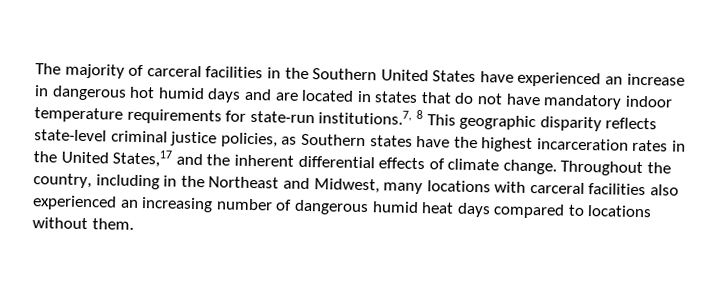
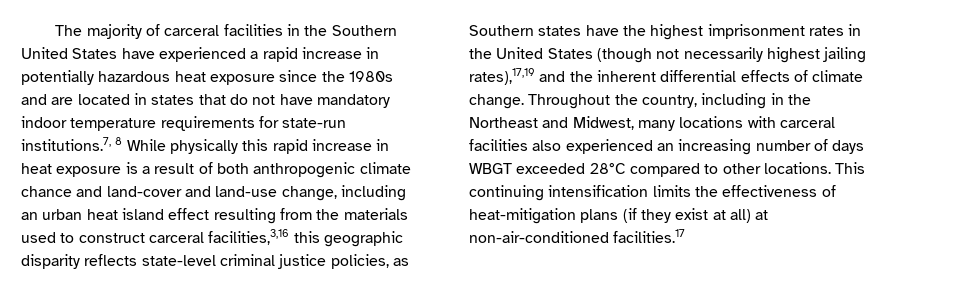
- The majority of carceral facilities in the Southern United States have experienced an increase in dangerous hot humid days and are located in states that do not have mandatory indoor temperature requirements for state-run institutions.7, 8 This geographic disparity reflects state-level criminal justice policies, as Southern states have the highest incarceration rates in the United States,17 and the inherent differential effects of climate change.
+ The majority of carceral facilities in the Southern United States have experienced a rapid increase in potentially hazardous heat exposure since the 1980s and are located in states that do not have mandatory indoor temperature requirements for state-run institutions.7, 8 While physically this rapid increase in heat exposure is a result of both anthropogenic climate chance and land-cover and land-use change, including an urban heat island effect resulting from the materials used to construct carceral facilities,3,16 this geographic disparity reflects state-level criminal justice policies, as Southern states have the highest imprisonment rates in the United States (though not necessarily highest jailing rates),17,19 and the inherent differential effects of climate change.
- Throughout the country, including in the Northeast and Midwest, many locations with carceral facilities also experienced an increasing number of dangerous humid heat days compared to locations without them.
+ Throughout the country, including in the Northeast and Midwest, many locations with carceral facilities also experienced an increasing number of days WBGT exceeded 28°C compared to other locations. This continuing intensification limits the effectiveness of heat-mitigation plans (if they exist at all) at non-air-conditioned facilities.17

